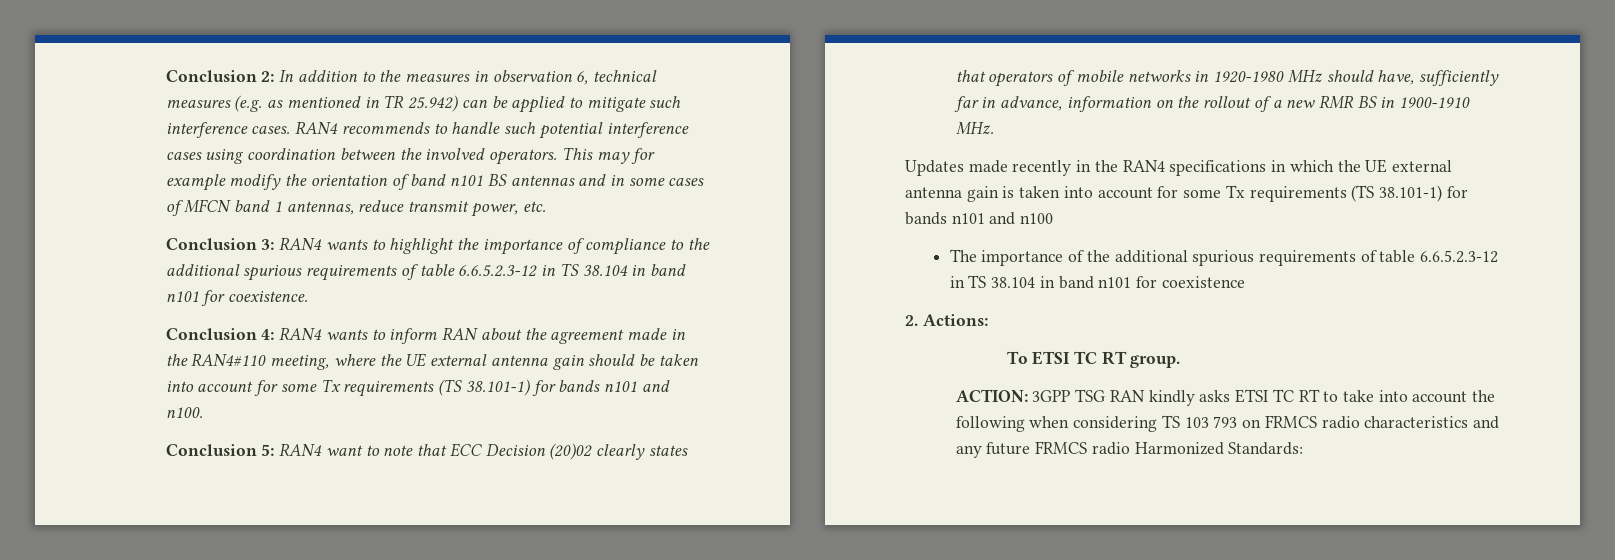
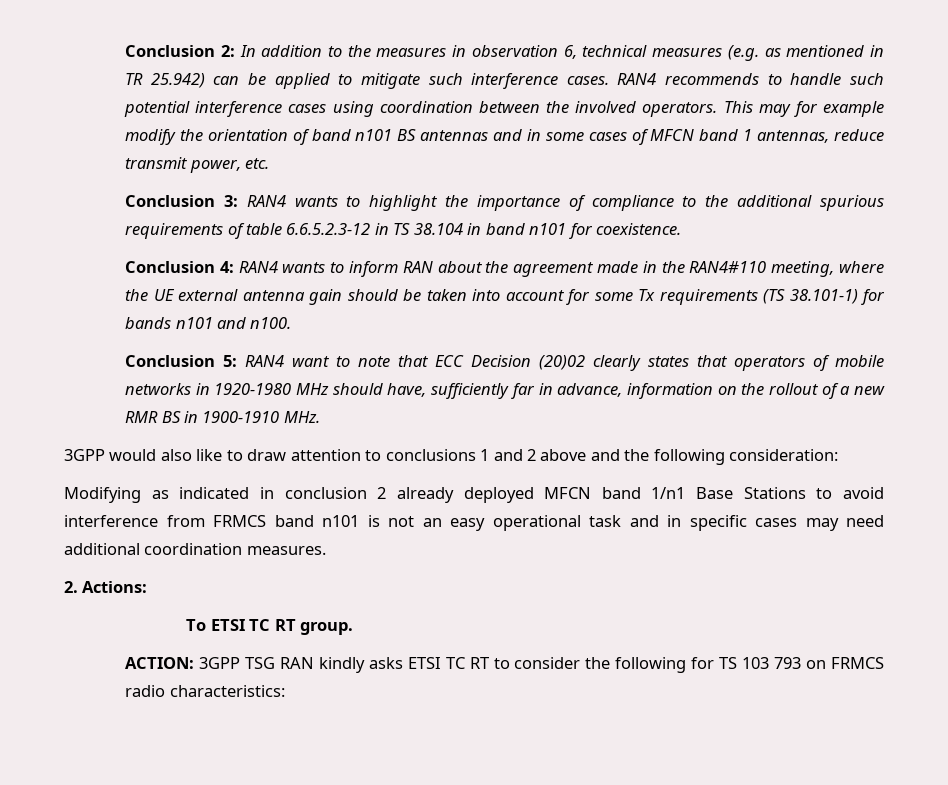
- Updates made recently in the RAN4 specifications in which the UE external antenna gain is taken into account for some Tx requirements (TS 38.101-1) for bands n101 and n100
- The importance of the additional spurious requirements of table 6.6.5.2.3-12 in TS 38.104 in band n101 for coexistence
+ 3GPP would also like to draw attention to conclusions 1 and 2 above and the following consideration:
+ Modifying as indicated in conclusion 2 already deployed MFCN band 1/n1 Base Stations to avoid interference from FRMCS band n101 is not an easy operational task and in specific cases may need additional coordination measures.
- ACTION: 3GPP TSG RAN kindly asks ETSI TC RT to take into account the following when considering TS 103 793 on FRMCS radio characteristics and any future FRMCS radio Harmonized Standards:
+ ACTION: 3GPP TSG RAN kindly asks ETSI TC RT to consider the following for TS 103 793 on FRMCS radio characteristics:

